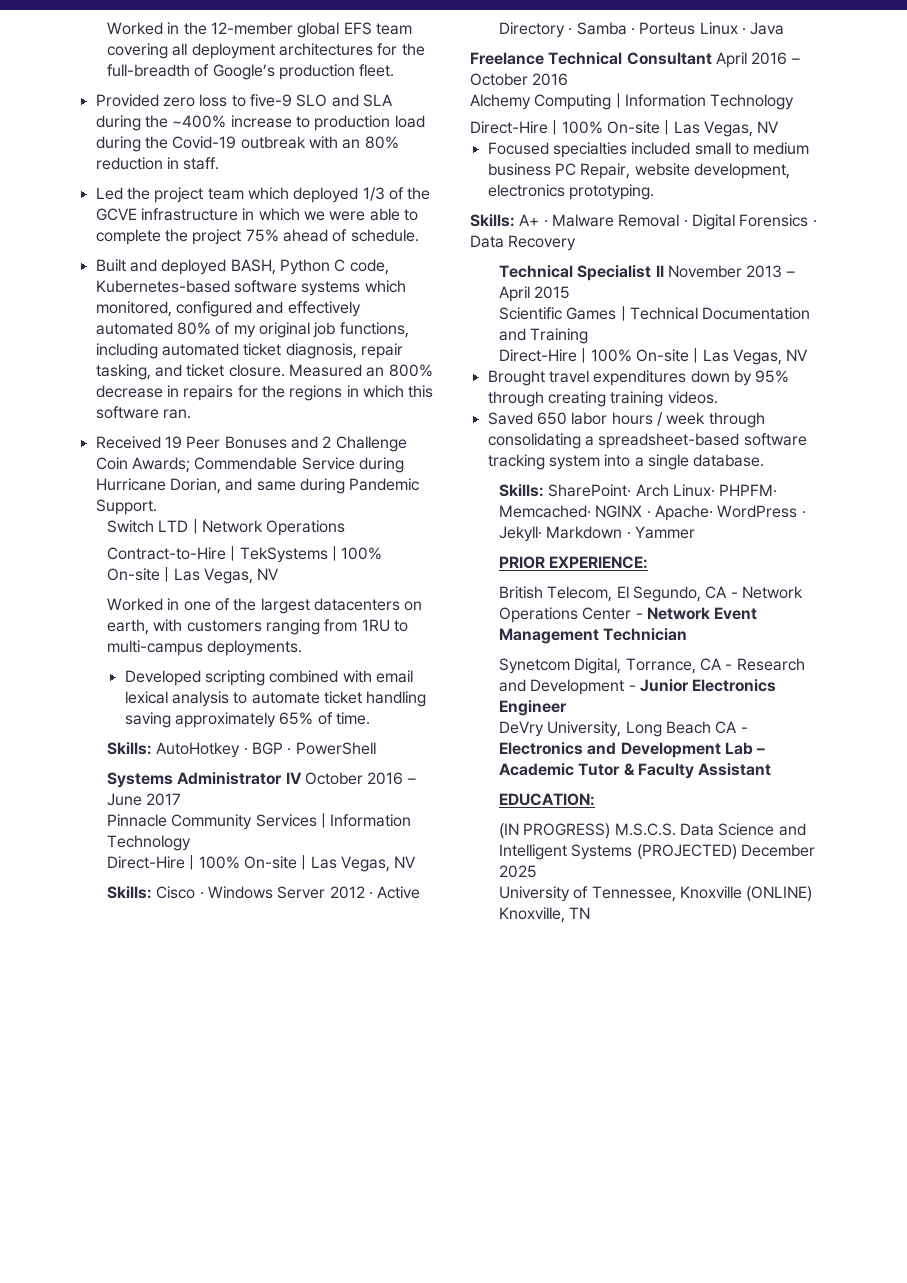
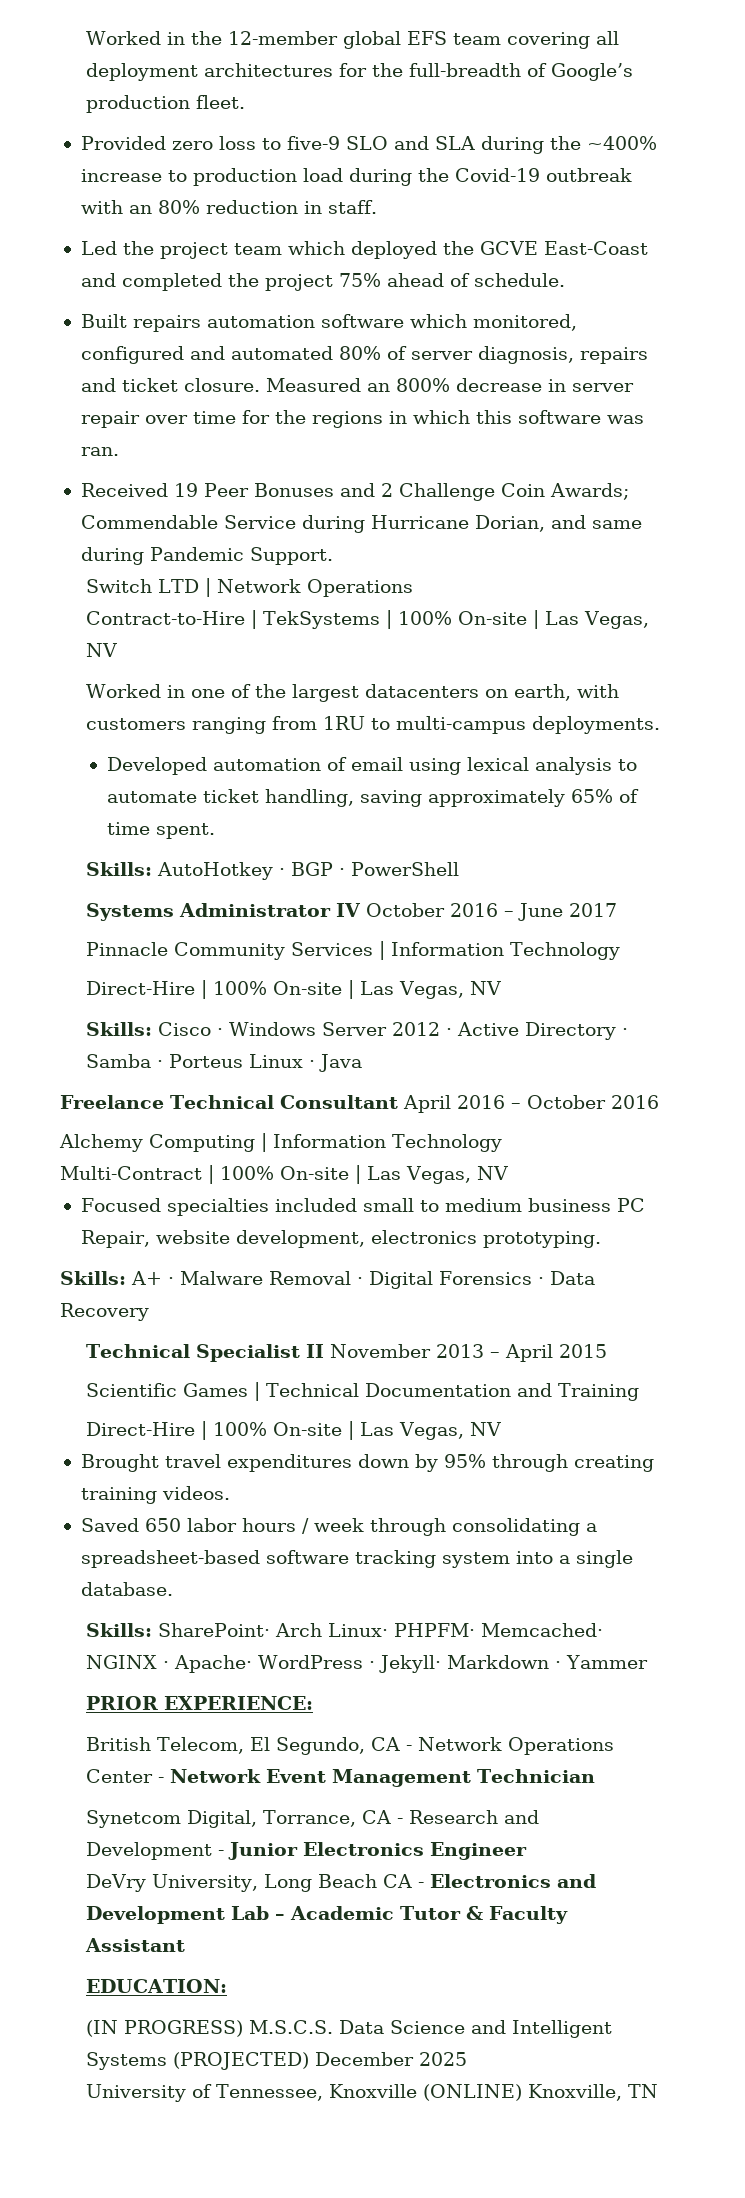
- Led the project team which deployed 1/3 of the GCVE infrastructure in which we were able to complete the project 75% ahead of schedule.
+ Led the project team which deployed the GCVE East-Coast and completed the project 75% ahead of schedule.
- Built and deployed BASH, Python C code, Kubernetes-based software systems which monitored, configured and effectively automated 80% of my original job functions, including automated ticket diagnosis, repair tasking, and ticket closure.
+ Built repairs automation software which monitored, configured and automated 80% of server diagnosis, repairs and ticket closure.
- Measured an 800% decrease in repairs for the regions in which this software ran.
+ Measured an 800% decrease in server repair over time for the regions in which this software was ran.
- Developed scripting combined with email lexical analysis to automate ticket handling saving approximately 65% of time.
+ Developed automation of email using lexical analysis to automate ticket handling, saving approximately 65% of time spent.
  Alchemy Computing | Information Technology
- Direct-Hire | 100% On-site | Las Vegas, NV
+ Multi-Contract | 100% On-site | Las Vegas, NV

